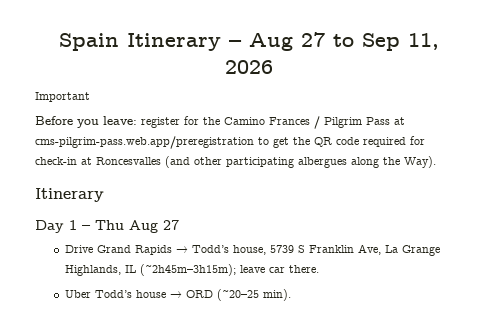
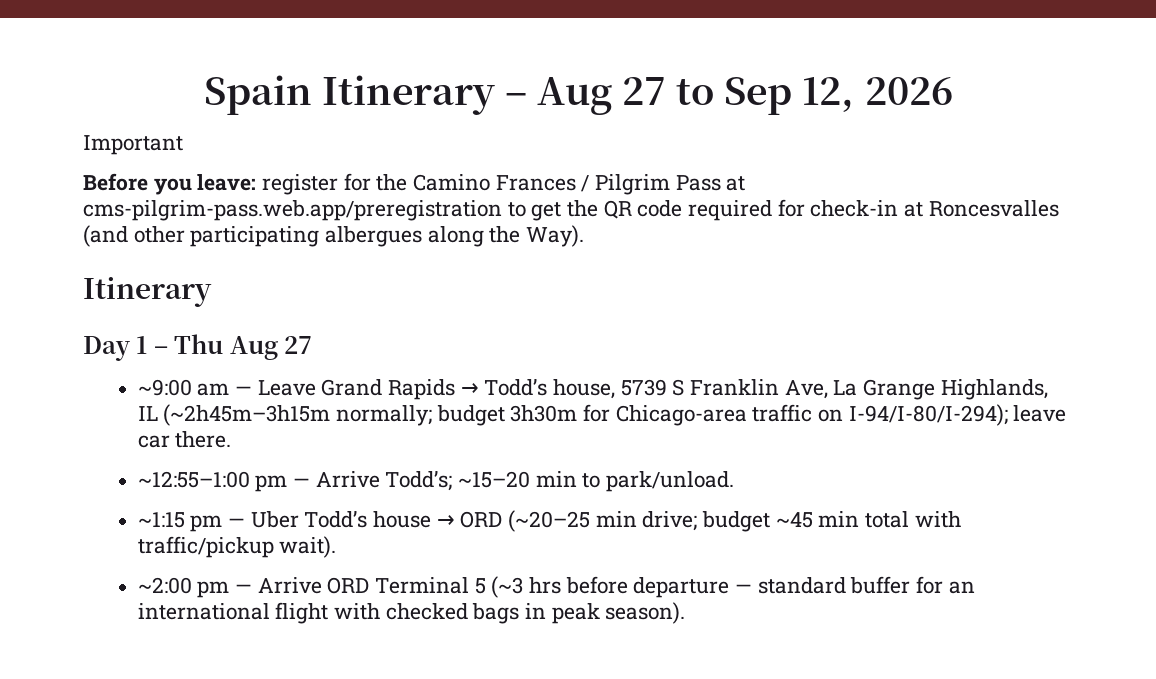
- Spain Itinerary – Aug 27 to Sep 11, 2026
+ Spain Itinerary – Aug 27 to Sep 12, 2026
- Drive Grand Rapids → Todd’s house, 5739 S Franklin Ave, La Grange Highlands, IL (~2h45m–3h15m); leave car there.
- Uber Todd’s house → ORD (~20–25 min).
+ ~9:00 am — Leave Grand Rapids → Todd’s house, 5739 S Franklin Ave, La Grange Highlands, IL (~2h45m–3h15m normally; budget 3h30m for Chicago-area traffic on I-94/I-80/I-294); leave car there.
+ ~12:55–1:00 pm — Arrive Todd’s; ~15–20 min to park/unload.
+ ~1:15 pm — Uber Todd’s house → ORD (~20–25 min drive; budget ~45 min total with traffic/pickup wait).
+ ~2:00 pm — Arrive ORD Terminal 5 (~3 hrs before departure — standard buffer for an international flight with checked bags in peak season).

